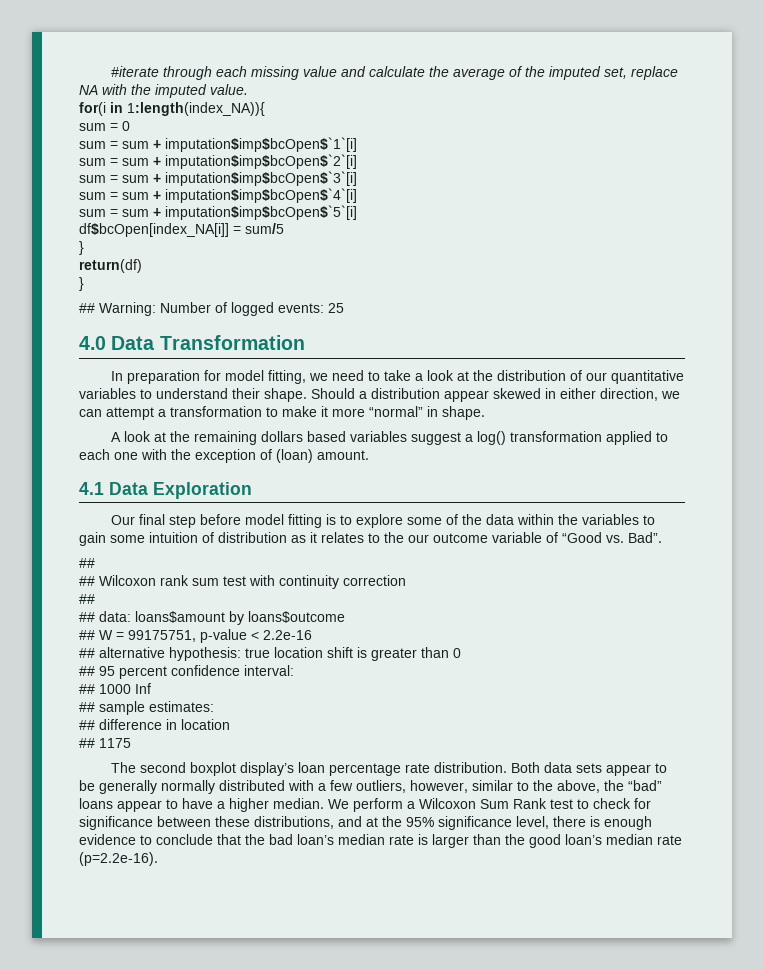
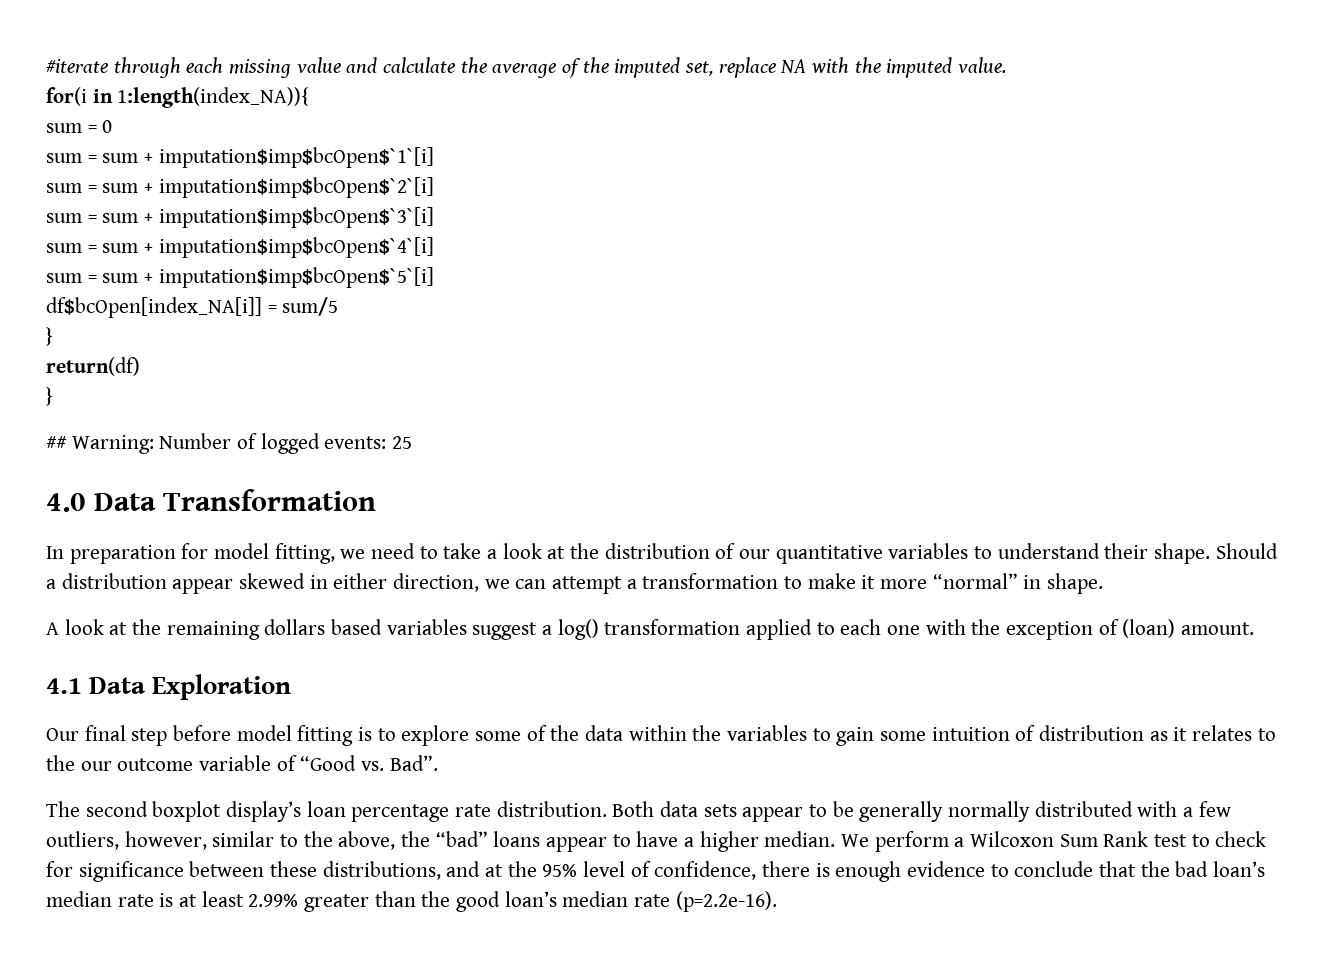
  Our final step before model fitting is to explore some of the data within the variables to gain some intuition of distribution as it relates to the our outcome variable of “Good vs. Bad”.
- ##
- ## Wilcoxon rank sum test with continuity correction
- ##
- ## data: loans$amount by loans$outcome
- ## W = 99175751, p-value < 2.2e-16
- ## alternative hypothesis: true location shift is greater than 0
- ## 95 percent confidence interval:
- ## 1000 Inf
- ## sample estimates:
- ## difference in location
- ## 1175
- We perform a Wilcoxon Sum Rank test to check for significance between these distributions, and at the 95% significance level, there is enough evidence to conclude that the bad loan’s median rate is larger than the good loan’s median rate (p=2.2e-16).
+ We perform a Wilcoxon Sum Rank test to check for significance between these distributions, and at the 95% level of confidence, there is enough evidence to conclude that the bad loan’s median rate is at least 2.99% greater than the good loan’s median rate (p=2.2e-16).

